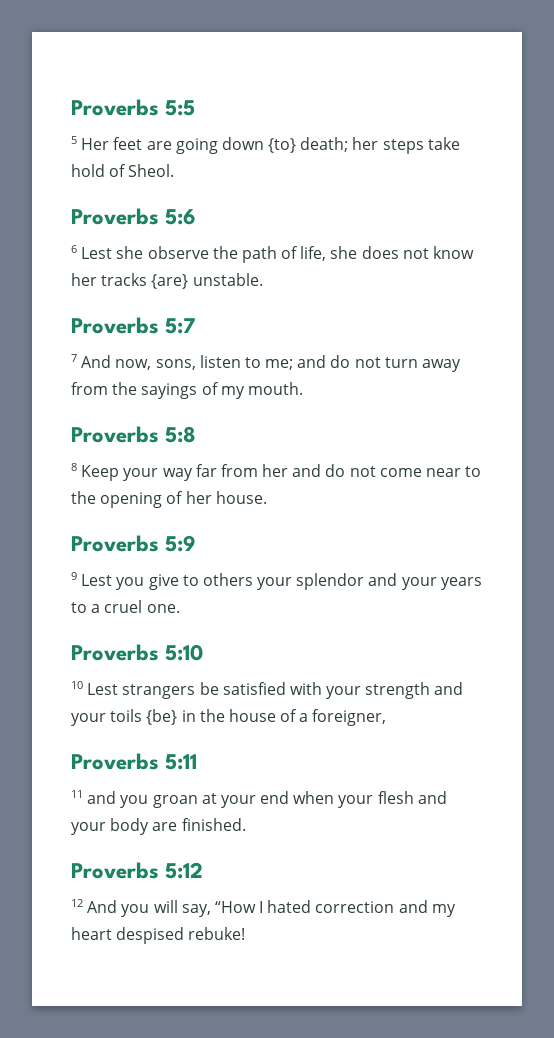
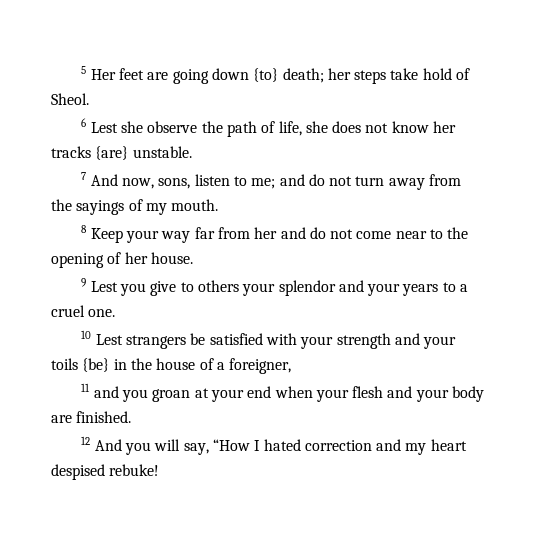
- Proverbs 5:5
- Proverbs 5:6
- Proverbs 5:7
- Proverbs 5:8
- Proverbs 5:9
- Proverbs 5:10
- Proverbs 5:11
- Proverbs 5:12

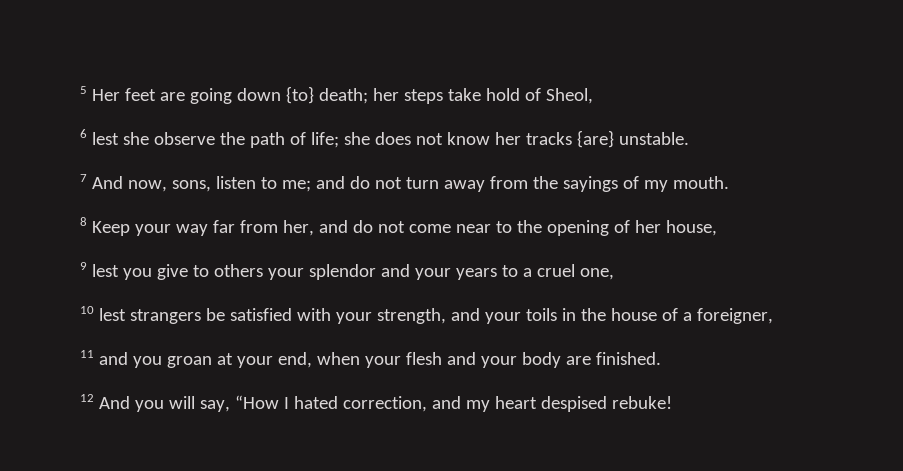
- 5 Her feet are going down {to} death; her steps take hold of Sheol.
+ 5 Her feet are going down {to} death; her steps take hold of Sheol,
- 6 Lest she observe the path of life, she does not know her tracks {are} unstable.
+ 6 lest she observe the path of life; she does not know her tracks {are} unstable.
- 8 Keep your way far from her and do not come near to the opening of her house.
+ 8 Keep your way far from her, and do not come near to the opening of her house,
- 9 Lest you give to others your splendor and your years to a cruel one.
+ 9 lest you give to others your splendor and your years to a cruel one,
- 10 Lest strangers be satisfied with your strength and your toils {be} in the house of a foreigner,
+ 10 lest strangers be satisfied with your strength, and your toils in the house of a foreigner,
- 11 and you groan at your end when your flesh and your body are finished.
+ 11 and you groan at your end, when your flesh and your body are finished.
- 12 And you will say, “How I hated correction and my heart despised rebuke!
+ 12 And you will say, “How I hated correction, and my heart despised rebuke!

